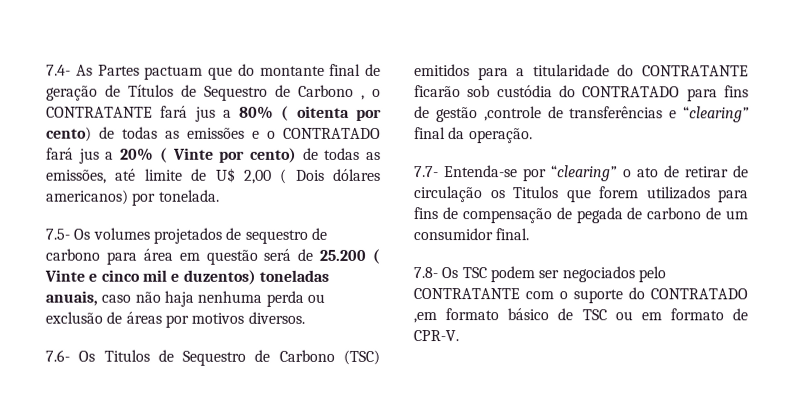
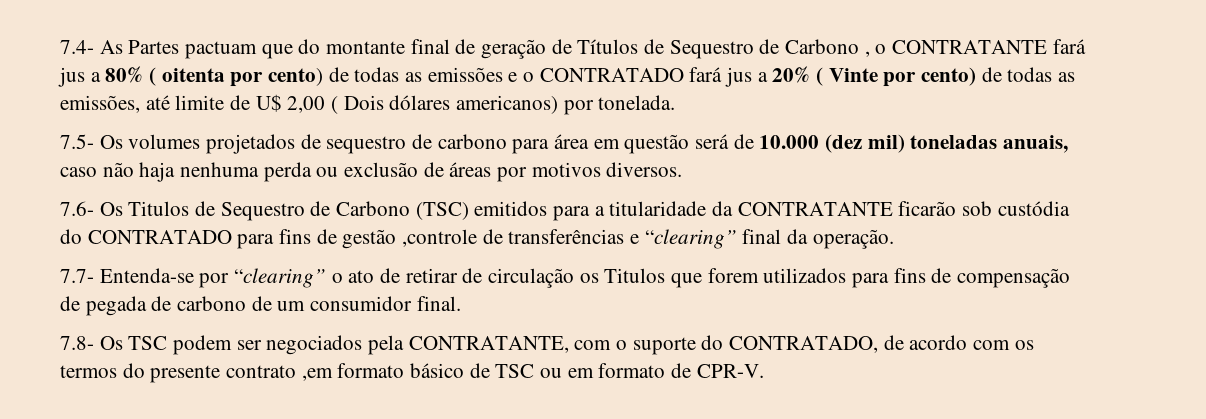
- 7.5- Os volumes projetados de sequestro de carbono para área em questão será de 25.200 ( Vinte e cinco mil e duzentos) toneladas anuais, caso não haja nenhuma perda ou exclusão de áreas por motivos diversos.
+ 7.5- Os volumes projetados de sequestro de carbono para área em questão será de 10.000 (dez mil) toneladas anuais, caso não haja nenhuma perda ou exclusão de áreas por motivos diversos.
- 7.6- Os Titulos de Sequestro de Carbono (TSC) emitidos para a titularidade do CONTRATANTE ficarão sob custódia do CONTRATADO para fins de gestão ,controle de transferências e “clearing” final da operação.
+ 7.6- Os Titulos de Sequestro de Carbono (TSC) emitidos para a titularidade da CONTRATANTE ficarão sob custódia do CONTRATADO para fins de gestão ,controle de transferências e “clearing” final da operação.
- 7.8- Os TSC podem ser negociados pelo CONTRATANTE com o suporte do CONTRATADO ,em formato básico de TSC ou em formato de CPR-V.
+ 7.8- Os TSC podem ser negociados pela CONTRATANTE, com o suporte do CONTRATADO, de acordo com os termos do presente contrato ,em formato básico de TSC ou em formato de CPR-V.

